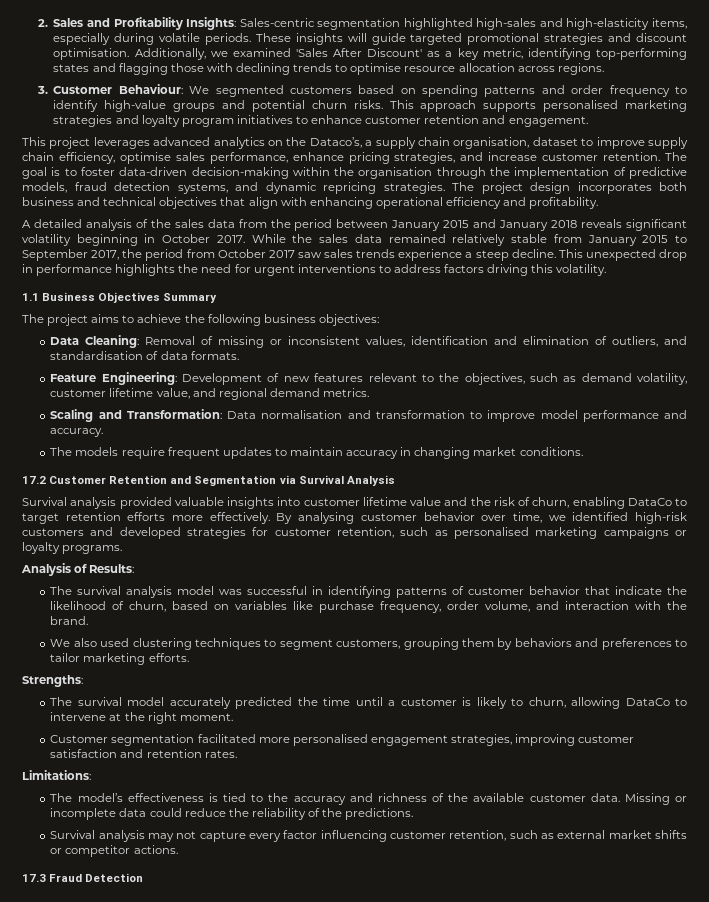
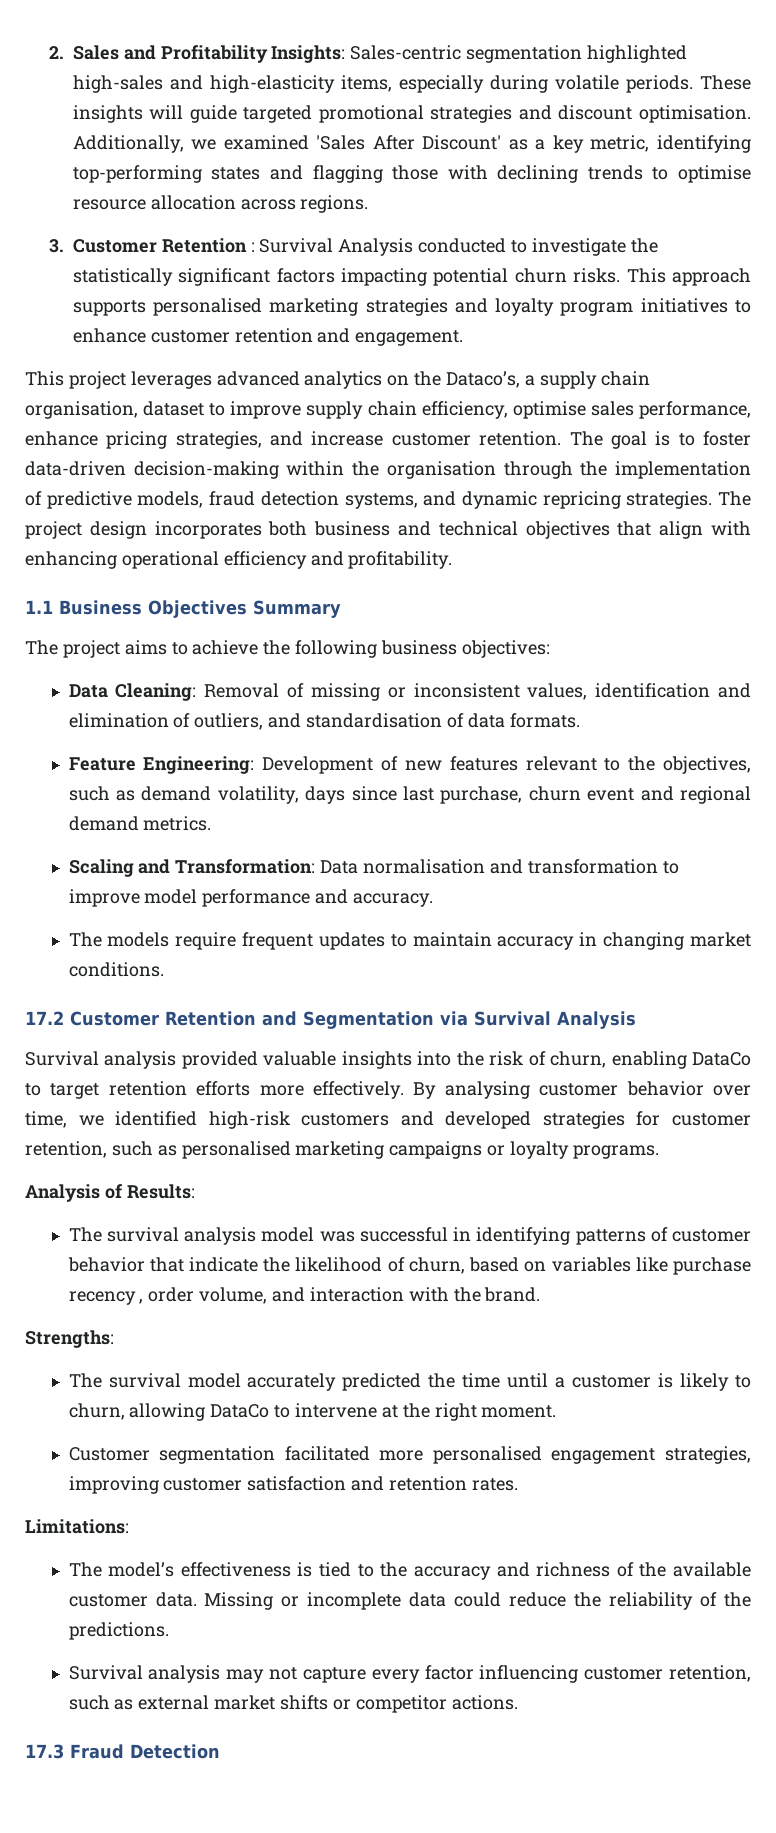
- 3. Customer Behaviour: We segmented customers based on spending patterns and order frequency to identify high-value groups and potential churn risks.
+ 3. Customer Retention : Survival Analysis conducted to investigate the statistically significant factors impacting potential churn risks.
- A detailed analysis of the sales data from the period between January 2015 and January 2018 reveals significant volatility beginning in October 2017. While the sales data remained relatively stable from January 2015 to September 2017, the period from October 2017 saw sales trends experience a steep decline. This unexpected drop in performance highlights the need for urgent interventions to address factors driving this volatility.
- Feature Engineering: Development of new features relevant to the objectives, such as demand volatility, customer lifetime value, and regional demand metrics.
+ Feature Engineering: Development of new features relevant to the objectives, such as demand volatility, days since last purchase, churn event and regional demand metrics.
- Survival analysis provided valuable insights into customer lifetime value and the risk of churn, enabling DataCo to target retention efforts more effectively.
+ Survival analysis provided valuable insights into the risk of churn, enabling DataCo to target retention efforts more effectively.
- The survival analysis model was successful in identifying patterns of customer behavior that indicate the likelihood of churn, based on variables like purchase frequency, order volume, and interaction with the brand.
+ The survival analysis model was successful in identifying patterns of customer behavior that indicate the likelihood of churn, based on variables like purchase recency , order volume, and interaction with the brand.
- We also used clustering techniques to segment customers, grouping them by behaviors and preferences to tailor marketing efforts.

